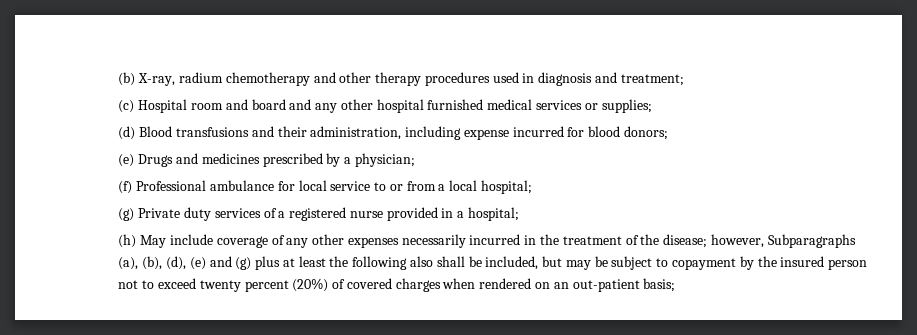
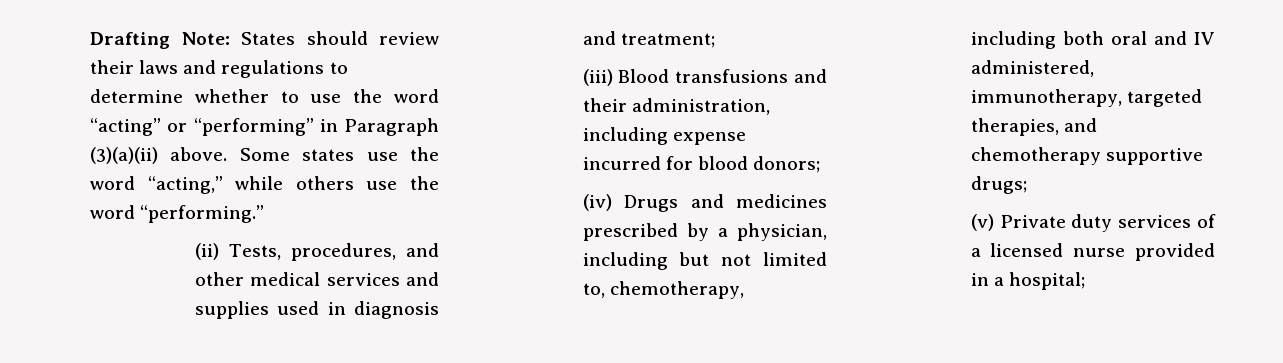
- (b) X-ray, radium chemotherapy and other therapy procedures used in diagnosis and treatment;
+ Drafting Note: States should review their laws and regulations to determine whether to use the word “acting” or “performing” in Paragraph (3)(a)(ii) above. Some states use the word “acting,” while others use the word “performing.”
+ (ii) Tests, procedures, and other medical services and supplies used in diagnosis and treatment;
- (c) Hospital room and board and any other hospital furnished medical services or supplies;
- (d) Blood transfusions and their administration, including expense incurred for blood donors;
+ (iii) Blood transfusions and their administration, including expense incurred for blood donors;
- (e) Drugs and medicines prescribed by a physician;
- (f) Professional ambulance for local service to or from a local hospital;
- (g) Private duty services of a registered nurse provided in a hospital;
+ (iv) Drugs and medicines prescribed by a physician, including but not limited to, chemotherapy, including both oral and IV administered, immunotherapy, targeted therapies, and chemotherapy supportive drugs;
+ (v) Private duty services of a licensed nurse provided in a hospital;
- (h) May include coverage of any other expenses necessarily incurred in the treatment of the disease; however, Subparagraphs (a), (b), (d), (e) and (g) plus at least the following also shall be included, but may be subject to copayment by the insured person not to exceed twenty percent (20%) of covered charges when rendered on an out-patient basis;

